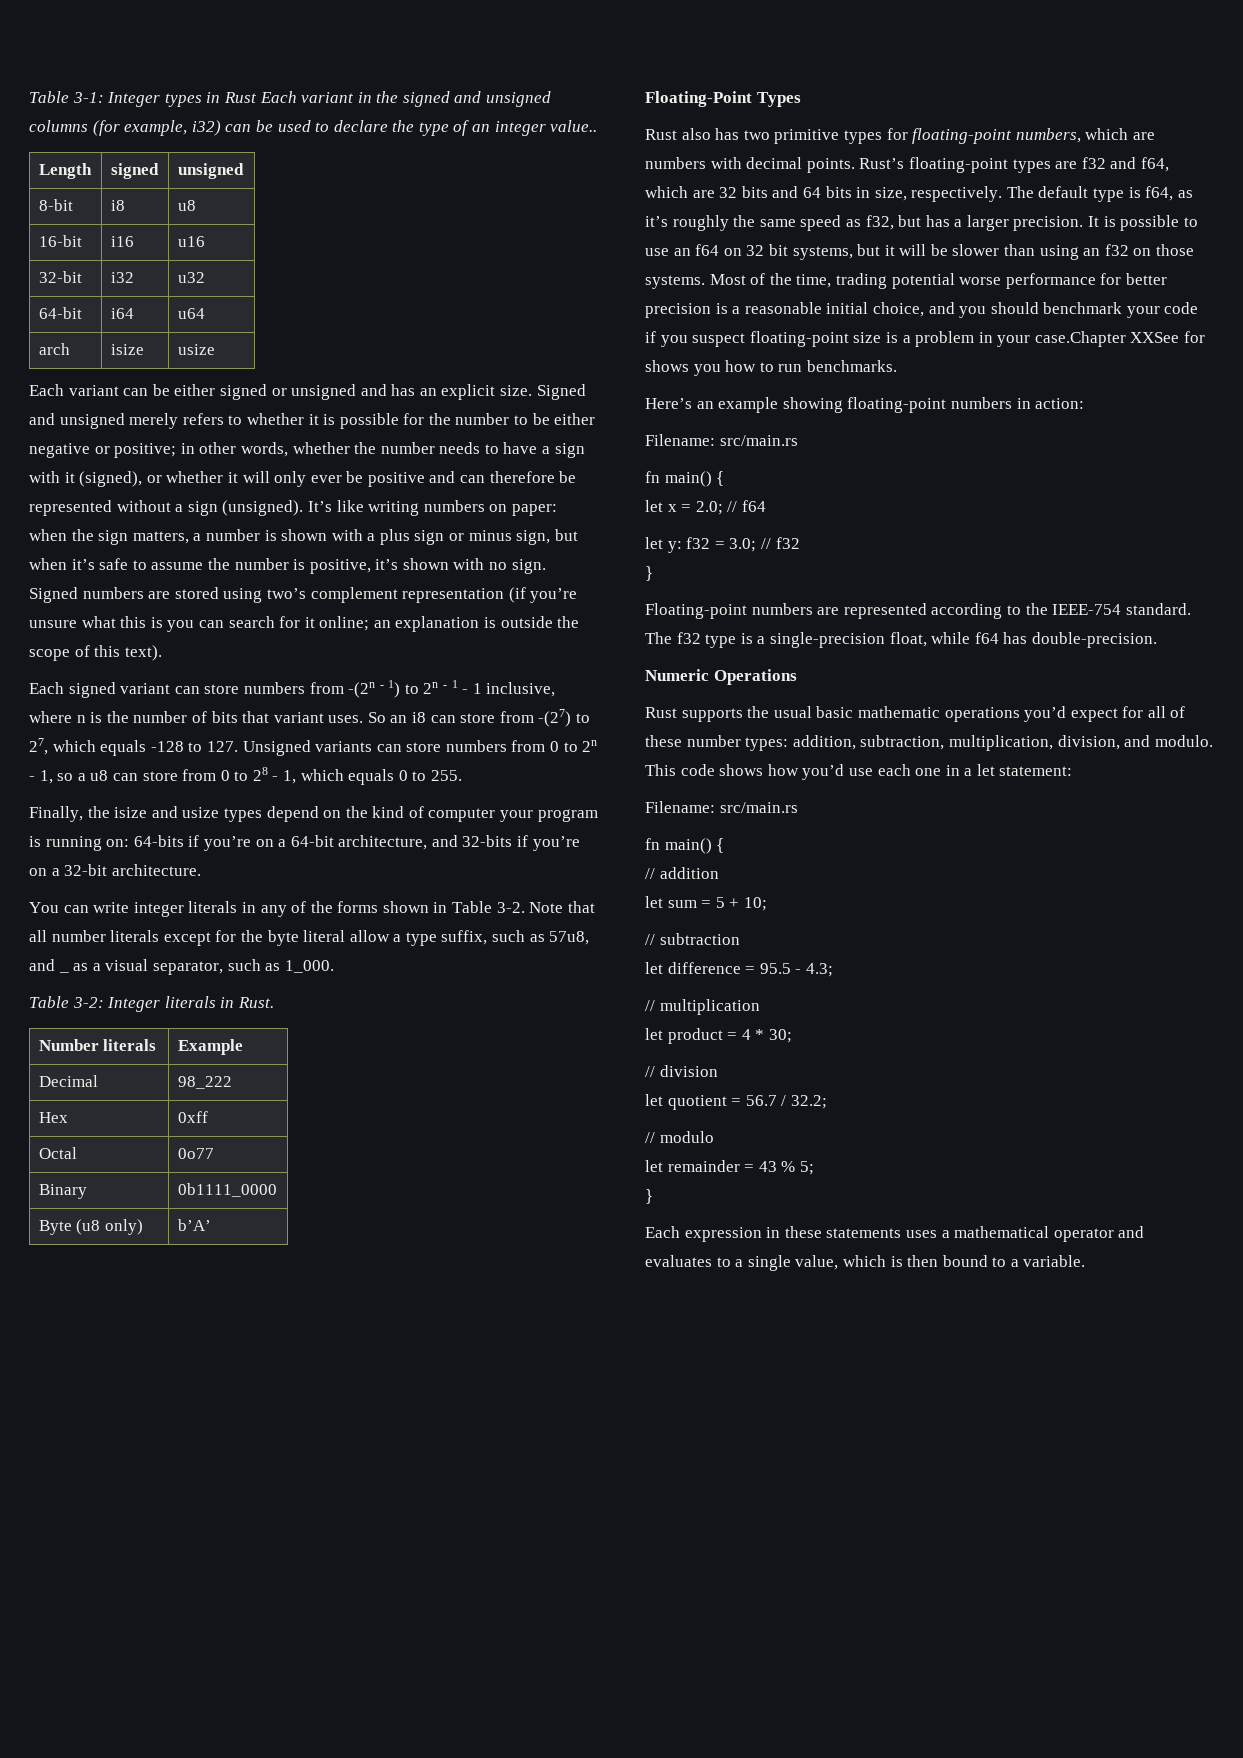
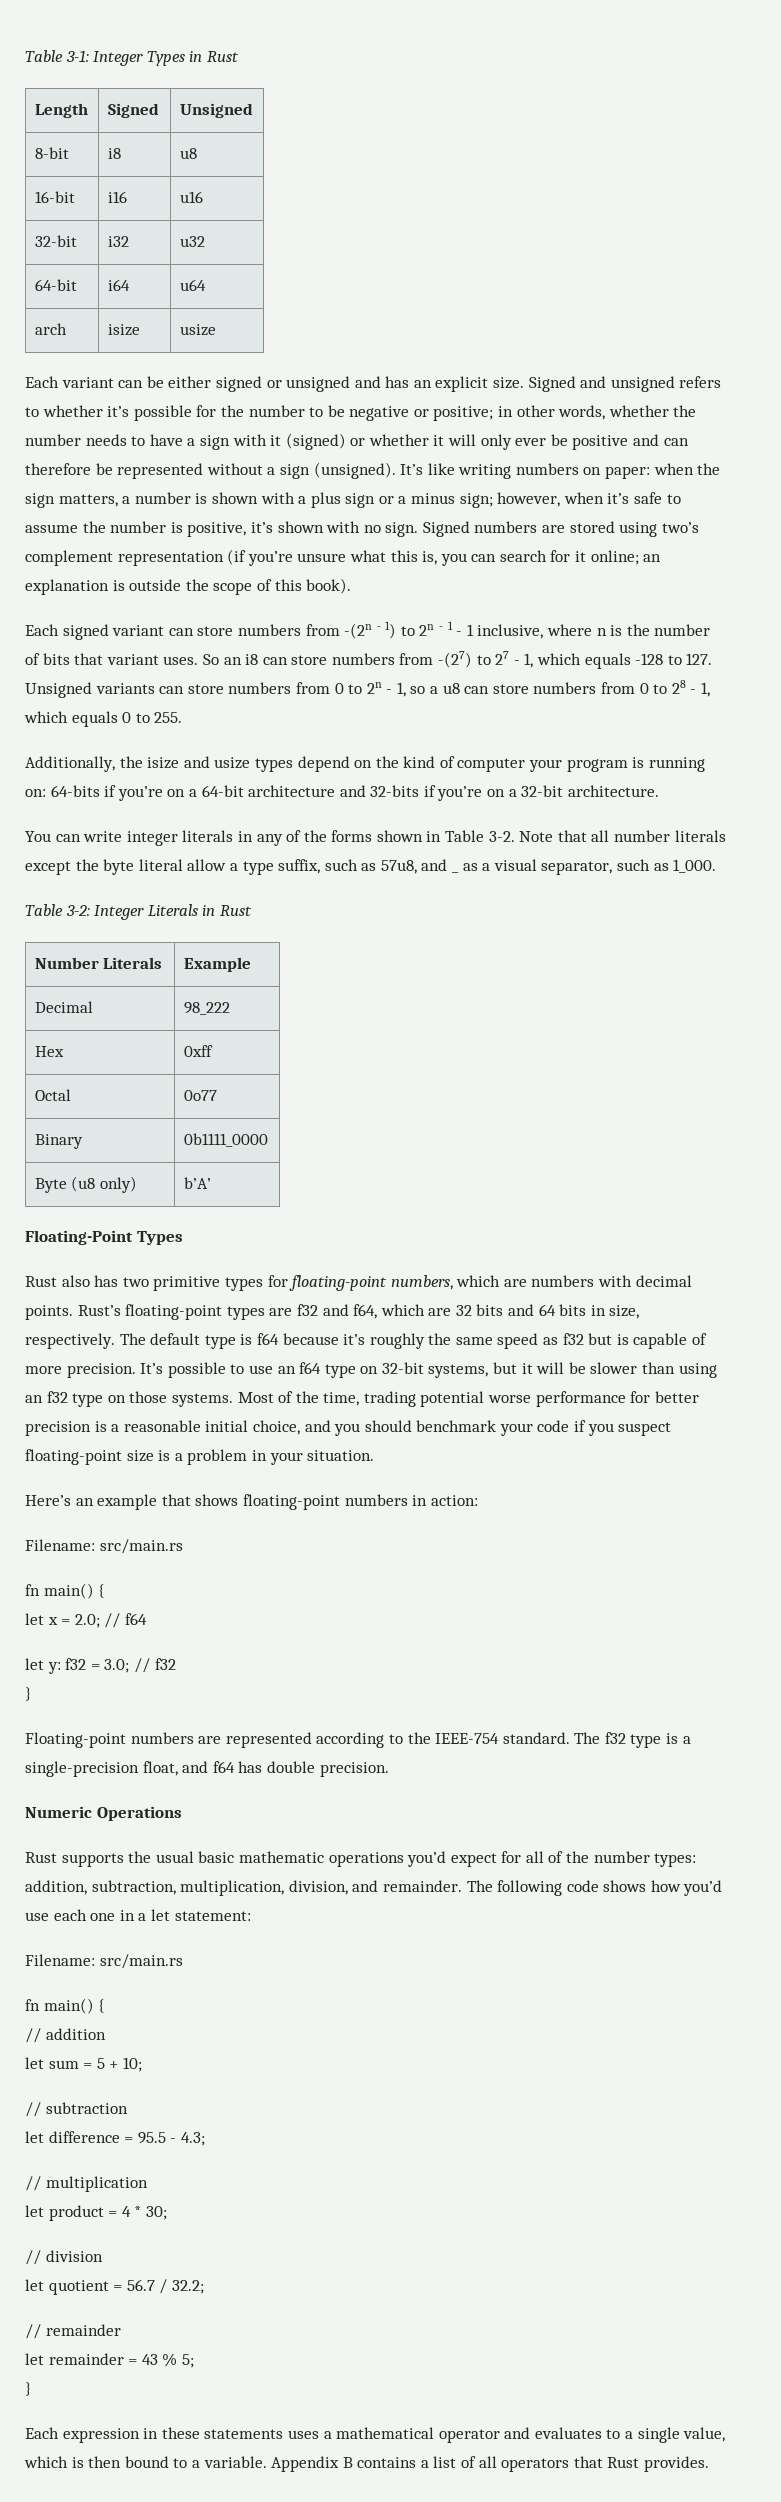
- Table 3-1: Integer types in Rust Each variant in the signed and unsigned columns (for example, i32) can be used to declare the type of an integer value..
+ Table 3-1: Integer Types in Rust
- Length | signed | unsigned
+ Length | Signed | Unsigned
- Signed and unsigned merely refers to whether it is possible for the number to be either negative or positive; in other words, whether the number needs to have a sign with it (signed), or whether it will only ever be positive and can therefore be represented without a sign (unsigned).
+ Signed and unsigned refers to whether it’s possible for the number to be negative or positive; in other words, whether the number needs to have a sign with it (signed) or whether it will only ever be positive and can therefore be represented without a sign (unsigned).
- It’s like writing numbers on paper: when the sign matters, a number is shown with a plus sign or minus sign, but when it’s safe to assume the number is positive, it’s shown with no sign.
+ It’s like writing numbers on paper: when the sign matters, a number is shown with a plus sign or a minus sign; however, when it’s safe to assume the number is positive, it’s shown with no sign.
- Signed numbers are stored using two’s complement representation (if you’re unsure what this is you can search for it online; an explanation is outside the scope of this text).
+ Signed numbers are stored using two’s complement representation (if you’re unsure what this is, you can search for it online; an explanation is outside the scope of this book).
- So an i8 can store from -(27) to 27, which equals -128 to 127. Unsigned variants can store numbers from 0 to 2n - 1, so a u8 can store from 0 to 28 - 1, which equals 0 to 255.
+ So an i8 can store numbers from -(27) to 27 - 1, which equals -128 to 127. Unsigned variants can store numbers from 0 to 2n - 1, so a u8 can store numbers from 0 to 28 - 1, which equals 0 to 255.
- Finally, the isize and usize types depend on the kind of computer your program is running on: 64-bits if you’re on a 64-bit architecture, and 32-bits if you’re on a 32-bit architecture.
+ Additionally, the isize and usize types depend on the kind of computer your program is running on: 64-bits if you’re on a 64-bit architecture and 32-bits if you’re on a 32-bit architecture.
- Note that all number literals except for the byte literal allow a type suffix, such as 57u8, and _ as a visual separator, such as 1_000.
+ Note that all number literals except the byte literal allow a type suffix, such as 57u8, and _ as a visual separator, such as 1_000.
- Table 3-2: Integer literals in Rust.
+ Table 3-2: Integer Literals in Rust
- Number literals | Example
+ Number Literals | Example
- The default type is f64, as it’s roughly the same speed as f32, but has a larger precision. It is possible to use an f64 on 32 bit systems, but it will be slower than using an f32 on those systems.
+ The default type is f64 because it’s roughly the same speed as f32 but is capable of more precision. It’s possible to use an f64 type on 32-bit systems, but it will be slower than using an f32 type on those systems.
- Most of the time, trading potential worse performance for better precision is a reasonable initial choice, and you should benchmark your code if you suspect floating-point size is a problem in your case.Chapter XXSee for shows you how to run benchmarks.
+ Most of the time, trading potential worse performance for better precision is a reasonable initial choice, and you should benchmark your code if you suspect floating-point size is a problem in your situation.
- Here’s an example showing floating-point numbers in action:
+ Here’s an example that shows floating-point numbers in action:
- The f32 type is a single-precision float, while f64 has double-precision.
+ The f32 type is a single-precision float, and f64 has double precision.
- Rust supports the usual basic mathematic operations you’d expect for all of these number types: addition, subtraction, multiplication, division, and modulo. This code shows how you’d use each one in a let statement:
+ Rust supports the usual basic mathematic operations you’d expect for all of the number types: addition, subtraction, multiplication, division, and remainder. The following code shows how you’d use each one in a let statement:
- // modulo
+ // remainder
+ Appendix B contains a list of all operators that Rust provides.

